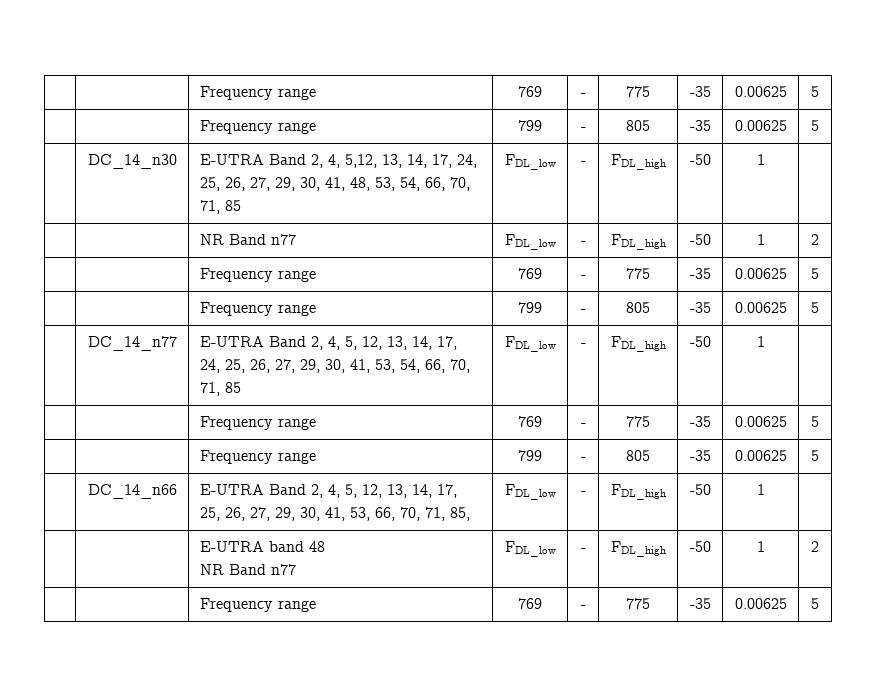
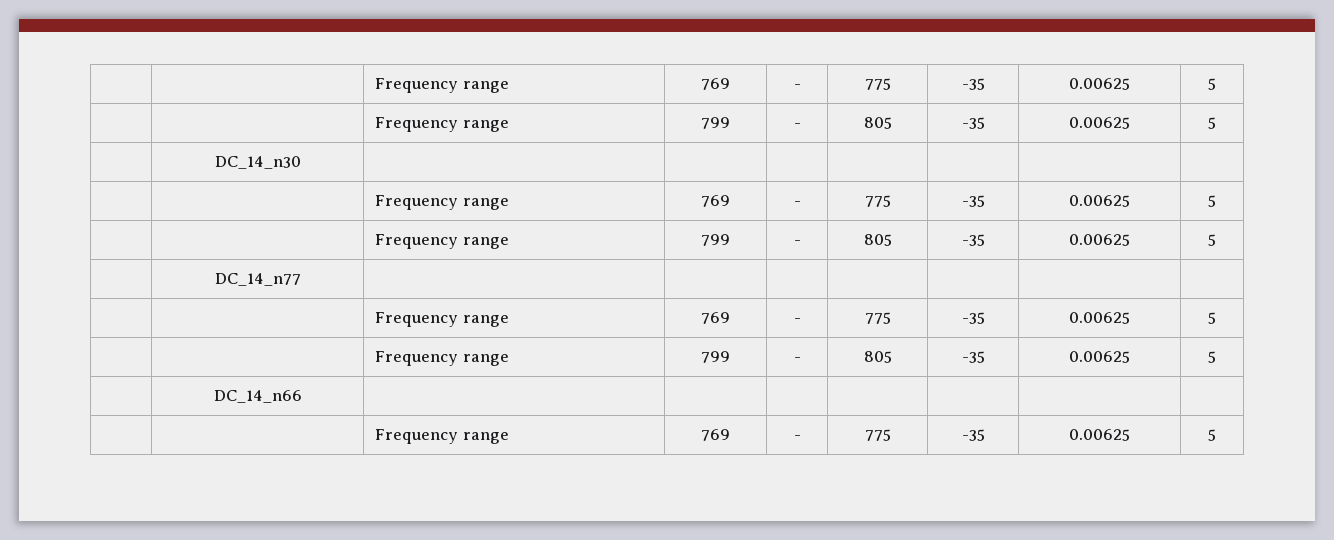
- | DC_14_n30 | E-UTRA Band 2, 4, 5,12, 13, 14, 17, 24, 25, 26, 27, 29, 30, 41, 48, 53, 54, 66, 70, 71, 85 | FDL_low | - | FDL_high | -50 | 1 |
- | | NR Band n77 | FDL_low | - | FDL_high | -50 | 1 | 2
+ | DC_14_n30 | | | | | | |
- | DC_14_n77 | E-UTRA Band 2, 4, 5, 12, 13, 14, 17, 24, 25, 26, 27, 29, 30, 41, 53, 54, 66, 70, 71, 85 | FDL_low | - | FDL_high | -50 | 1 |
+ | DC_14_n77 | | | | | | |
- | DC_14_n66 | E-UTRA Band 2, 4, 5, 12, 13, 14, 17, 25, 26, 27, 29, 30, 41, 53, 66, 70, 71, 85, | FDL_low | - | FDL_high | -50 | 1 |
- | | E-UTRA band 48
- NR Band n77 | FDL_low | - | FDL_high | -50 | 1 | 2
+ | DC_14_n66 | | | | | | |

